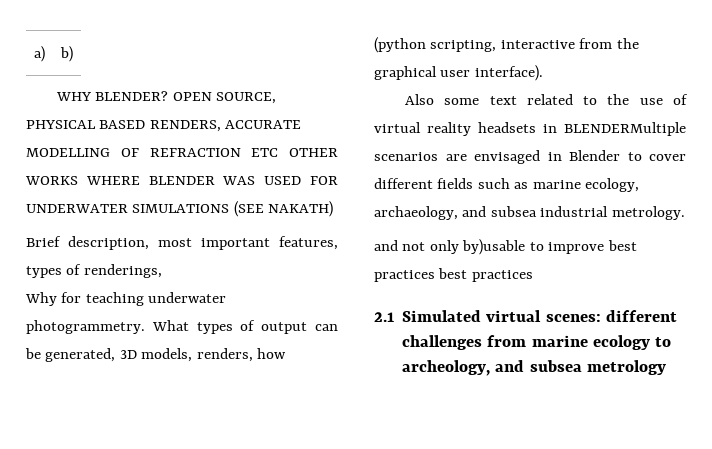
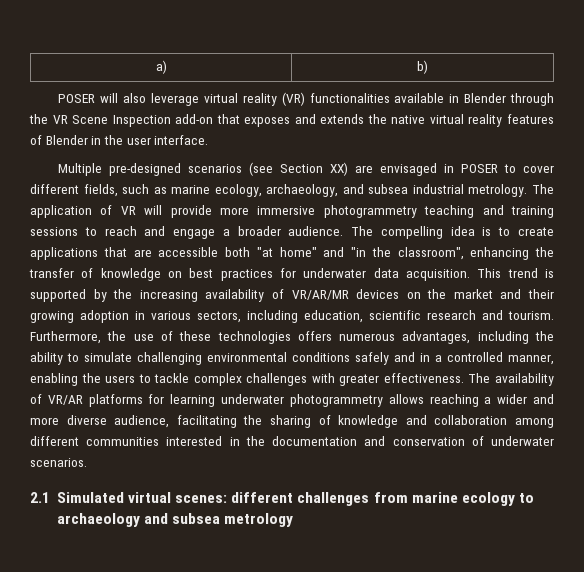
- WHY BLENDER? OPEN SOURCE, PHYSICAL BASED RENDERS, ACCURATE MODELLING OF REFRACTION ETC OTHER WORKS WHERE BLENDER WAS USED FOR UNDERWATER SIMULATIONS (SEE NAKATH)
- Brief description, most important features, types of renderings,
- Why for teaching underwater photogrammetry. What types of output can be generated, 3D models, renders, how (python scripting, interactive from the graphical user interface).
- Also some text related to the use of virtual reality headsets in BLENDERMultiple scenarios are envisaged in Blender to cover different fields such as marine ecology, archaeology, and subsea industrial metrology.
- and not only by)usable to improve best practices best practices
+ POSER will also leverage virtual reality (VR) functionalities available in Blender through the VR Scene Inspection add-on that exposes and extends the native virtual reality features of Blender in the user interface.
+ Multiple pre-designed scenarios (see Section XX) are envisaged in POSER to cover different fields, such as marine ecology, archaeology, and subsea industrial metrology. The application of VR will provide more immersive photogrammetry teaching and training sessions to reach and engage a broader audience. The compelling idea is to create applications that are accessible both "at home" and "in the classroom", enhancing the transfer of knowledge on best practices for underwater data acquisition. This trend is supported by the increasing availability of VR/AR/MR devices on the market and their growing adoption in various sectors, including education, scientific research and tourism. Furthermore, the use of these technologies offers numerous advantages, including the ability to simulate challenging environmental conditions safely and in a controlled manner, enabling the users to tackle complex challenges with greater effectiveness. The availability of VR/AR platforms for learning underwater photogrammetry allows reaching a wider and more diverse audience, facilitating the sharing of knowledge and collaboration among different communities interested in the documentation and conservation of underwater scenarios.
- 2.1 Simulated virtual scenes: different challenges from marine ecology to archeology, and subsea metrology
+ 2.1 Simulated virtual scenes: different challenges from marine ecology to archaeology and subsea metrology

